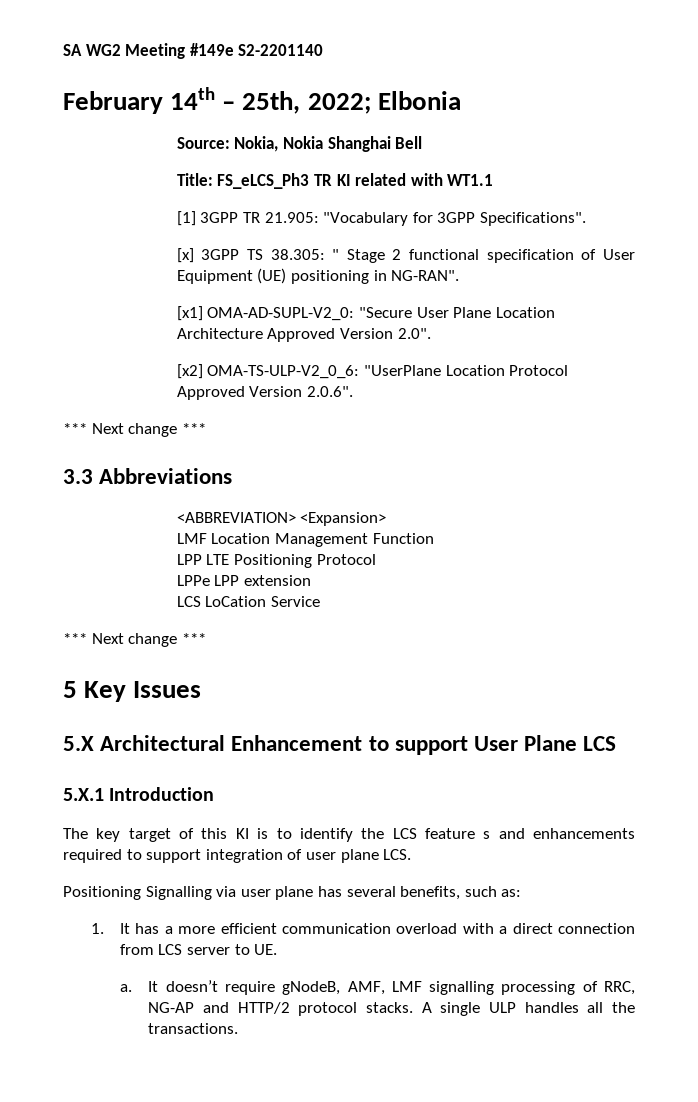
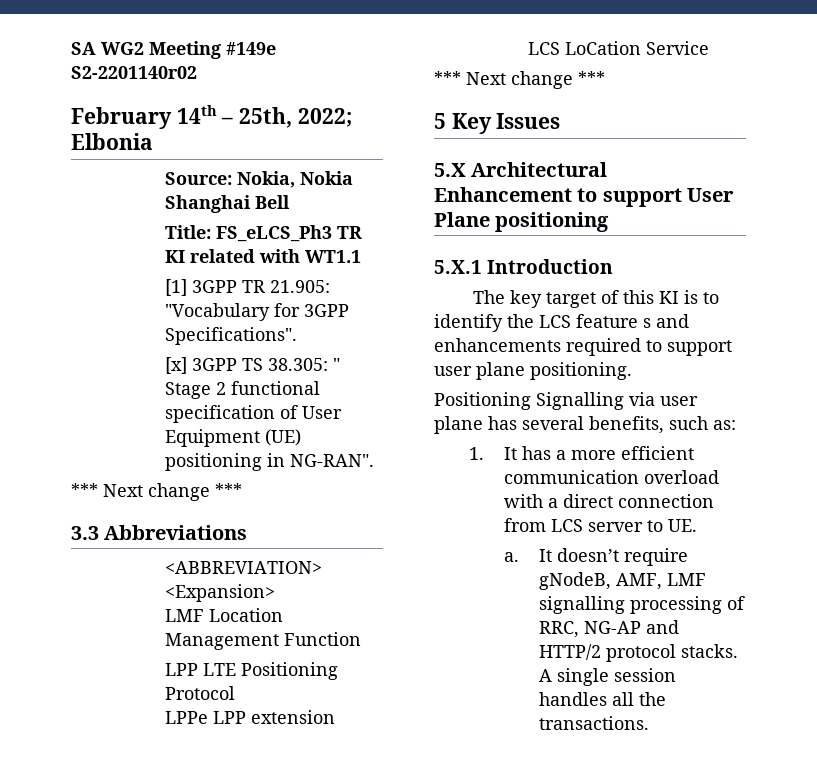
- SA WG2 Meeting #149e S2-2201140
+ SA WG2 Meeting #149e S2-2201140r02
- [x1] OMA-AD-SUPL-V2_0: "Secure User Plane Location Architecture Approved Version 2.0".
- [x2] OMA-TS-ULP-V2_0_6: "UserPlane Location Protocol Approved Version 2.0.6".
- 5.X Architectural Enhancement to support User Plane LCS
+ 5.X Architectural Enhancement to support User Plane positioning
- The key target of this KI is to identify the LCS feature s and enhancements required to support integration of user plane LCS.
+ The key target of this KI is to identify the LCS feature s and enhancements required to support user plane positioning.
- A single ULP handles all the transactions.
+ A single session handles all the transactions.

